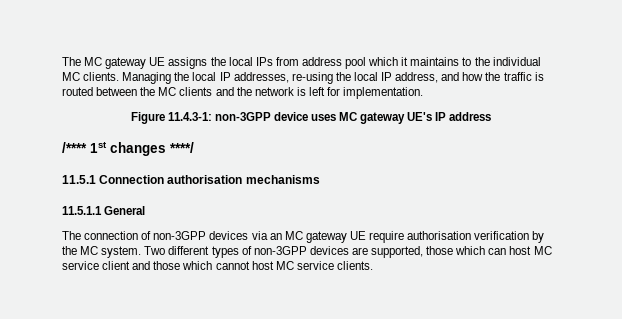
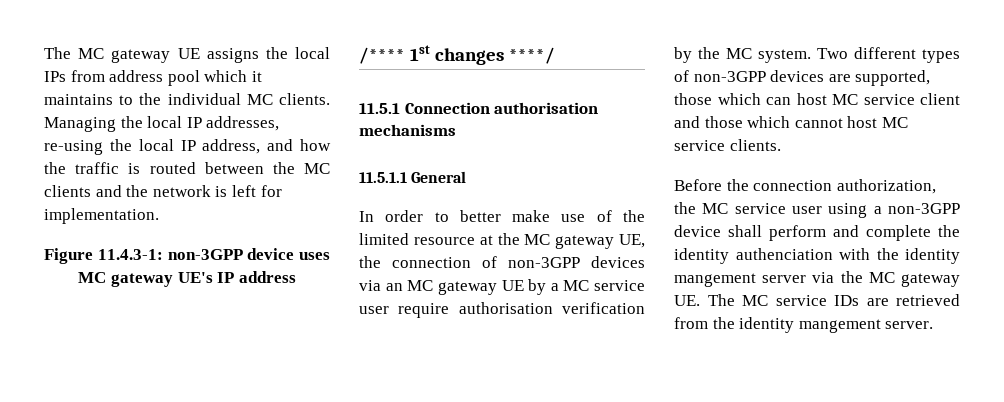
- The connection of non-3GPP devices via an MC gateway UE require authorisation verification by the MC system.
+ In order to better make use of the limited resource at the MC gateway UE, the connection of non-3GPP devices via an MC gateway UE by a MC service user require authorisation verification by the MC system.
+ Before the connection authorization, the MC service user using a non-3GPP device shall perform and complete the identity authenciation with the identity mangement server via the MC gateway UE. The MC service IDs are retrieved from the identity mangement server.

